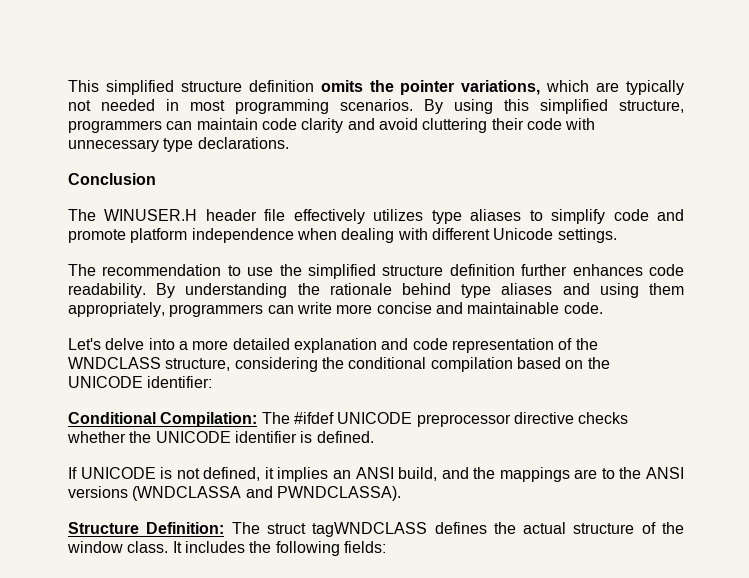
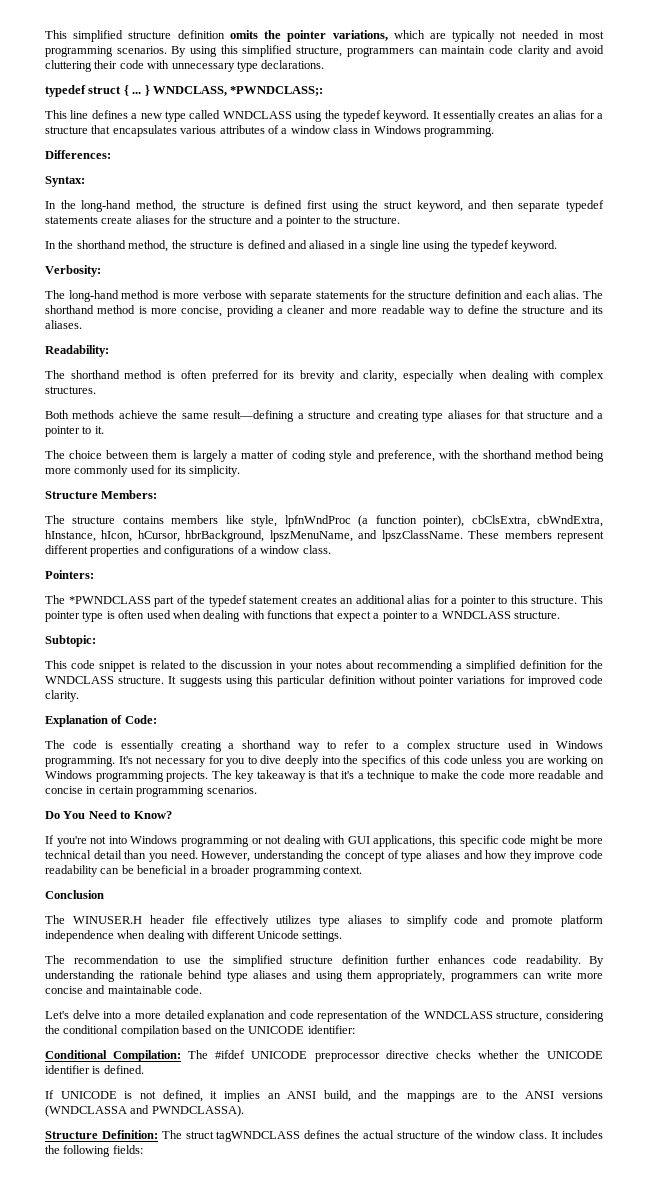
+ typedef struct { ... } WNDCLASS, *PWNDCLASS;:
+ This line defines a new type called WNDCLASS using the typedef keyword. It essentially creates an alias for a structure that encapsulates various attributes of a window class in Windows programming.
+ Differences:
+ Syntax:
+ In the long-hand method, the structure is defined first using the struct keyword, and then separate typedef statements create aliases for the structure and a pointer to the structure.
+ In the shorthand method, the structure is defined and aliased in a single line using the typedef keyword.
+ Verbosity:
+ The long-hand method is more verbose with separate statements for the structure definition and each alias. The shorthand method is more concise, providing a cleaner and more readable way to define the structure and its aliases.
+ Readability:
+ The shorthand method is often preferred for its brevity and clarity, especially when dealing with complex structures.
+ Both methods achieve the same result—defining a structure and creating type aliases for that structure and a pointer to it.
+ The choice between them is largely a matter of coding style and preference, with the shorthand method being more commonly used for its simplicity.
+ Structure Members:
+ The structure contains members like style, lpfnWndProc (a function pointer), cbClsExtra, cbWndExtra, hInstance, hIcon, hCursor, hbrBackground, lpszMenuName, and lpszClassName. These members represent different properties and configurations of a window class.
+ Pointers:
+ The *PWNDCLASS part of the typedef statement creates an additional alias for a pointer to this structure. This pointer type is often used when dealing with functions that expect a pointer to a WNDCLASS structure.
+ Subtopic:
+ This code snippet is related to the discussion in your notes about recommending a simplified definition for the WNDCLASS structure. It suggests using this particular definition without pointer variations for improved code clarity.
+ Explanation of Code:
+ The code is essentially creating a shorthand way to refer to a complex structure used in Windows programming. It's not necessary for you to dive deeply into the specifics of this code unless you are working on Windows programming projects. The key takeaway is that it's a technique to make the code more readable and concise in certain programming scenarios.
+ Do You Need to Know?
+ If you're not into Windows programming or not dealing with GUI applications, this specific code might be more technical detail than you need. However, understanding the concept of type aliases and how they improve code readability can be beneficial in a broader programming context.

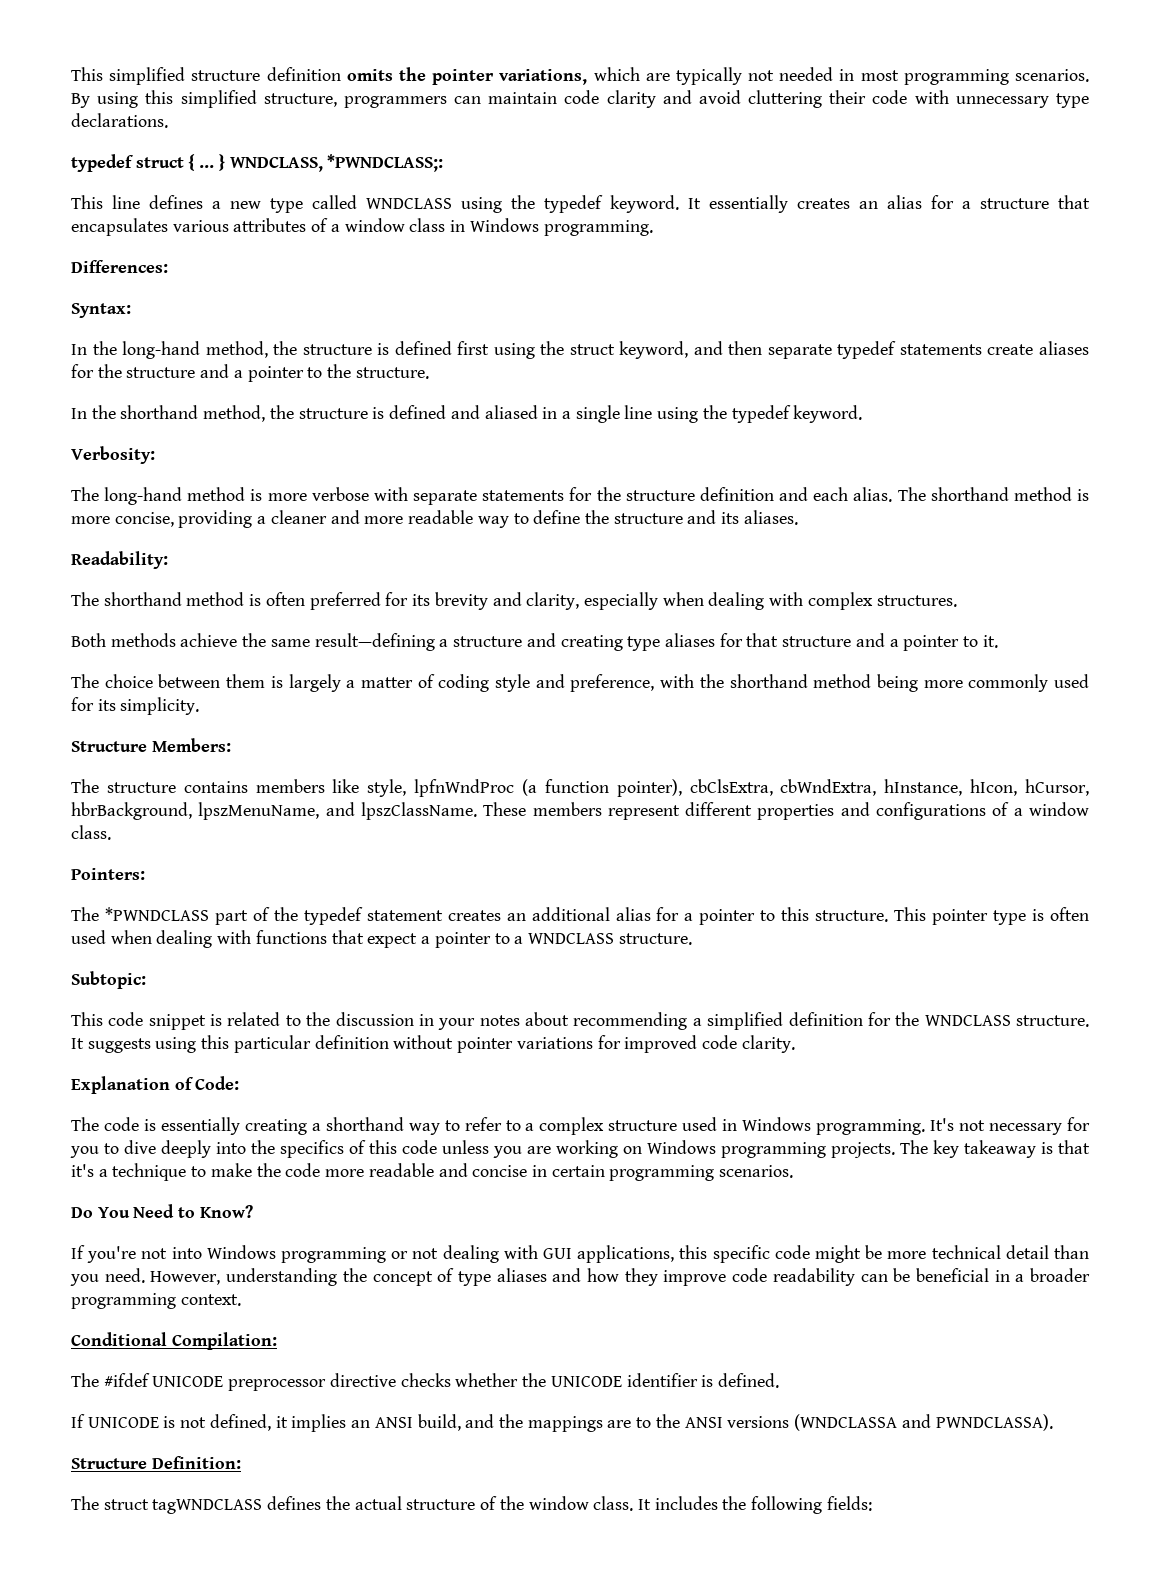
- Conclusion
- The WINUSER.H header file effectively utilizes type aliases to simplify code and promote platform independence when dealing with different Unicode settings.
- The recommendation to use the simplified structure definition further enhances code readability. By understanding the rationale behind type aliases and using them appropriately, programmers can write more concise and maintainable code.
- Let's delve into a more detailed explanation and code representation of the WNDCLASS structure, considering the conditional compilation based on the UNICODE identifier:
- Conditional Compilation: The #ifdef UNICODE preprocessor directive checks whether the UNICODE identifier is defined.
+ Conditional Compilation:
+ The #ifdef UNICODE preprocessor directive checks whether the UNICODE identifier is defined.
- Structure Definition: The struct tagWNDCLASS defines the actual structure of the window class.
+ Structure Definition:
+ The struct tagWNDCLASS defines the actual structure of the window class.

